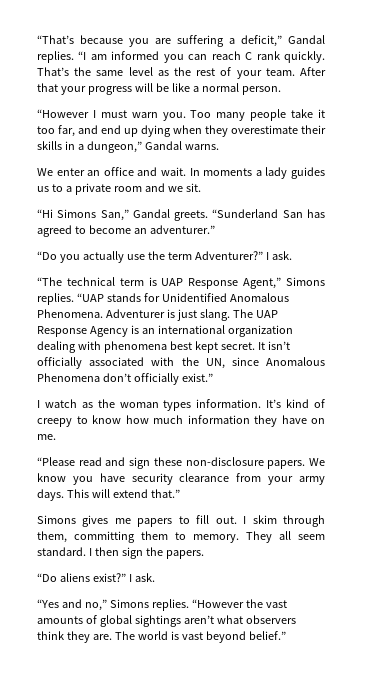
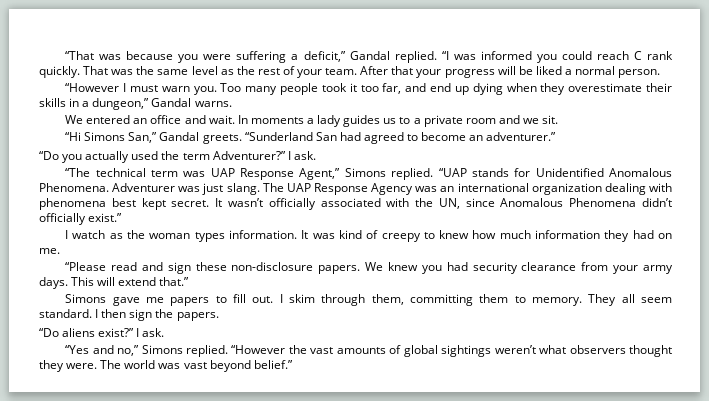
- “That’s because you are suffering a deficit,” Gandal replies. “I am informed you can reach C rank quickly.
+ “That was because you were suffering a deficit,” Gandal replied. “I was informed you could reach C rank quickly.
- That’s the same level as the rest of your team.
+ That was the same level as the rest of your team.
- After that your progress will be like a normal person.
+ After that your progress will be liked a normal person.
- Too many people take it too far, and end up dying when they overestimate their skills in a dungeon,” Gandal warns.
+ Too many people took it too far, and end up dying when they overestimate their skills in a dungeon,” Gandal warns.
- We enter an office and wait.
+ We entered an office and wait.
- “Sunderland San has agreed to become an adventurer.”
+ “Sunderland San had agreed to become an adventurer.”
- “Do you actually use the term Adventurer?”
+ “Do you actually used the term Adventurer?”
- “The technical term is UAP Response Agent,” Simons replies.
+ “The technical term was UAP Response Agent,” Simons replied.
- Adventurer is just slang.
+ Adventurer was just slang.
- The UAP Response Agency is an international organization dealing with phenomena best kept secret.
+ The UAP Response Agency was an international organization dealing with phenomena best kept secret.
- It isn’t officially associated with the UN, since Anomalous Phenomena don’t officially exist.”
+ It wasn’t officially associated with the UN, since Anomalous Phenomena didn’t officially exist.”
- It’s kind of creepy to know how much information they have on me.
+ It was kind of creepy to knew how much information they had on me.
- We know you have security clearance from your army days.
+ We knew you had security clearance from your army days.
- Simons gives me papers to fill out.
+ Simons gave me papers to fill out.
- “Yes and no,” Simons replies.
+ “Yes and no,” Simons replied.
- “However the vast amounts of global sightings aren’t what observers think they are.
+ “However the vast amounts of global sightings weren’t what observers thought they were.
- The world is vast beyond belief.”
+ The world was vast beyond belief.”

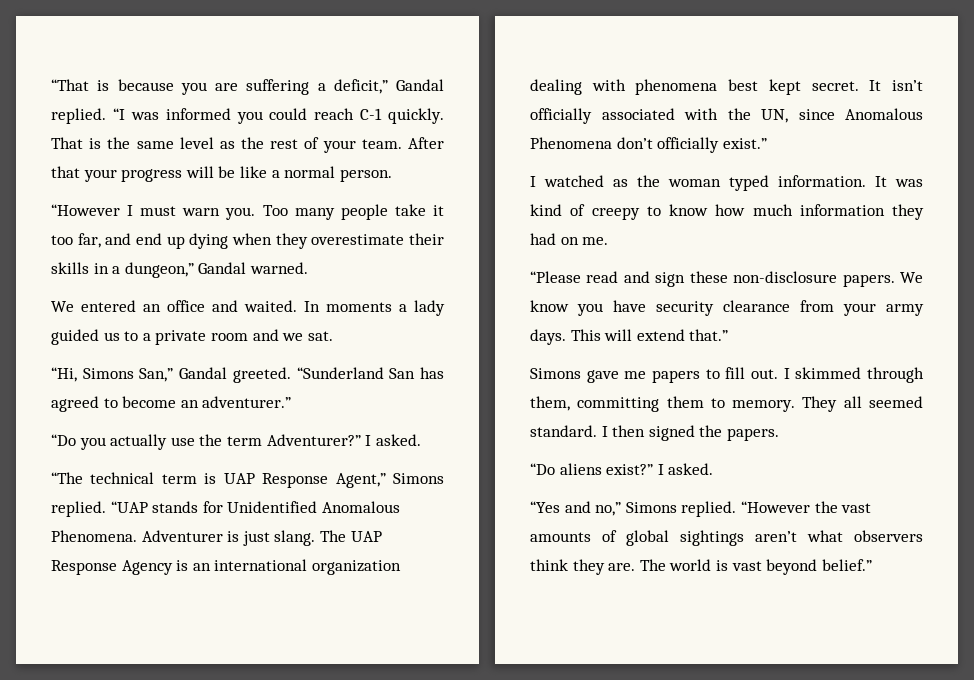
- “That was because you were suffering a deficit,” Gandal replied.
+ “That is because you are suffering a deficit,” Gandal replied.
- “I was informed you could reach C rank quickly.
+ “I was informed you could reach C-1 quickly.
- That was the same level as the rest of your team.
+ That is the same level as the rest of your team.
- After that your progress will be liked a normal person.
+ After that your progress will be like a normal person.
- Too many people took it too far, and end up dying when they overestimate their skills in a dungeon,” Gandal warns.
+ Too many people take it too far, and end up dying when they overestimate their skills in a dungeon,” Gandal warned.
- We entered an office and wait.
+ We entered an office and waited.
- In moments a lady guides us to a private room and we sit.
- “Hi Simons San,” Gandal greets.
+ In moments a lady guided us to a private room and we sat.
+ “Hi, Simons San,” Gandal greeted.
- “Sunderland San had agreed to become an adventurer.”
+ “Sunderland San has agreed to become an adventurer.”
- “Do you actually used the term Adventurer?” I ask.
+ “Do you actually use the term Adventurer?” I asked.
- “The technical term was UAP Response Agent,” Simons replied.
+ “The technical term is UAP Response Agent,” Simons replied.
- Adventurer was just slang.
+ Adventurer is just slang.
- The UAP Response Agency was an international organization dealing with phenomena best kept secret.
+ The UAP Response Agency is an international organization dealing with phenomena best kept secret.
- It wasn’t officially associated with the UN, since Anomalous Phenomena didn’t officially exist.”
+ It isn’t officially associated with the UN, since Anomalous Phenomena don’t officially exist.”
- I watch as the woman types information.
+ I watched as the woman typed information.
- It was kind of creepy to knew how much information they had on me.
+ It was kind of creepy to know how much information they had on me.
- We knew you had security clearance from your army days.
+ We know you have security clearance from your army days.
- I skim through them, committing them to memory.
+ I skimmed through them, committing them to memory.
- They all seem standard.
+ They all seemed standard.
- I then sign the papers.
+ I then signed the papers.
- “Do aliens exist?” I ask.
+ “Do aliens exist?” I asked.
- “However the vast amounts of global sightings weren’t what observers thought they were.
+ “However the vast amounts of global sightings aren’t what observers think they are.
- The world was vast beyond belief.”
+ The world is vast beyond belief.”

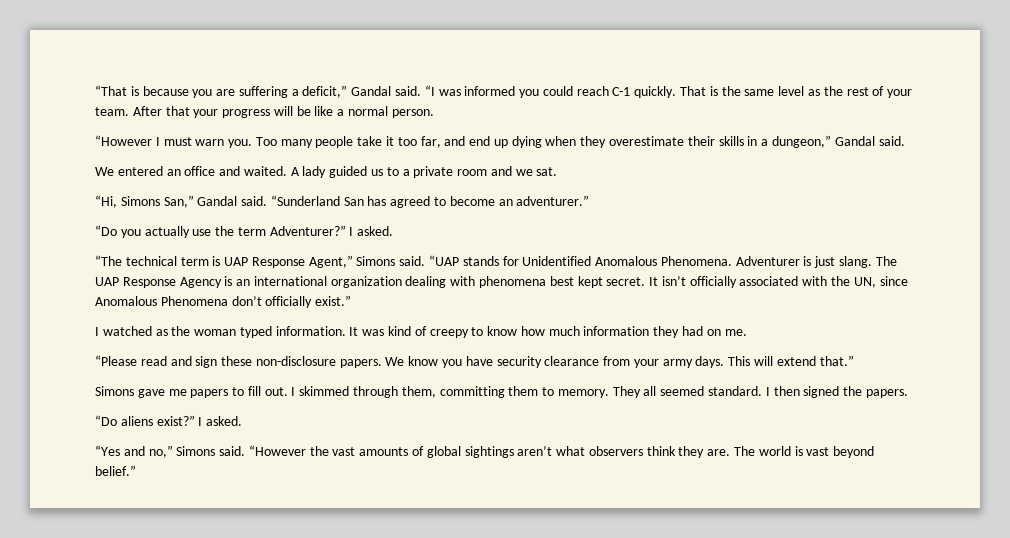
- “That is because you are suffering a deficit,” Gandal replied.
+ “That is because you are suffering a deficit,” Gandal said.
- Too many people take it too far, and end up dying when they overestimate their skills in a dungeon,” Gandal warned.
+ Too many people take it too far, and end up dying when they overestimate their skills in a dungeon,” Gandal said.
- In moments a lady guided us to a private room and we sat.
+ A lady guided us to a private room and we sat.
- “Hi, Simons San,” Gandal greeted.
+ “Hi, Simons San,” Gandal said.
- “The technical term is UAP Response Agent,” Simons replied.
+ “The technical term is UAP Response Agent,” Simons said.
- “Yes and no,” Simons replied.
+ “Yes and no,” Simons said.

